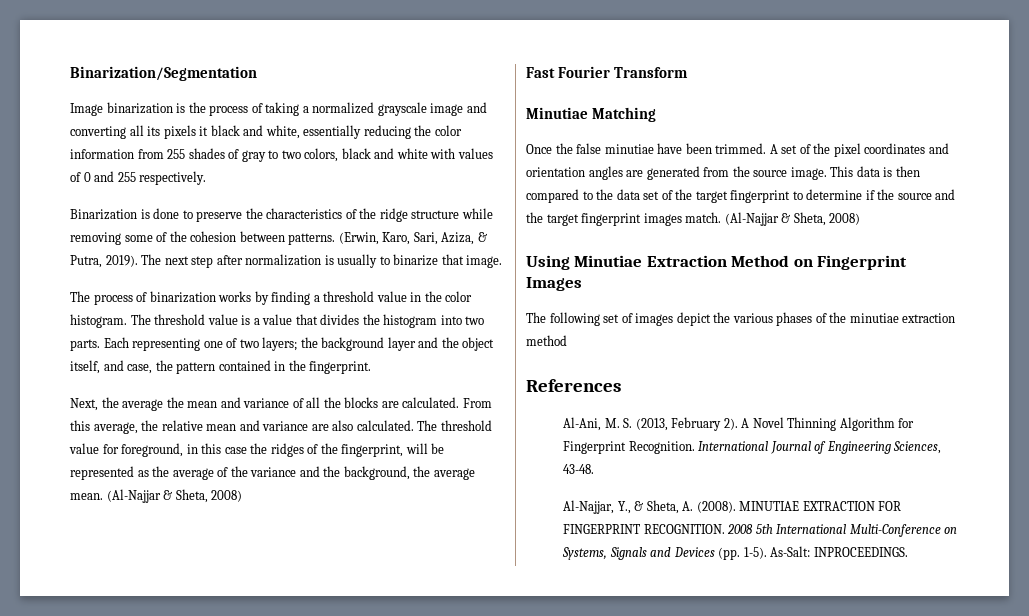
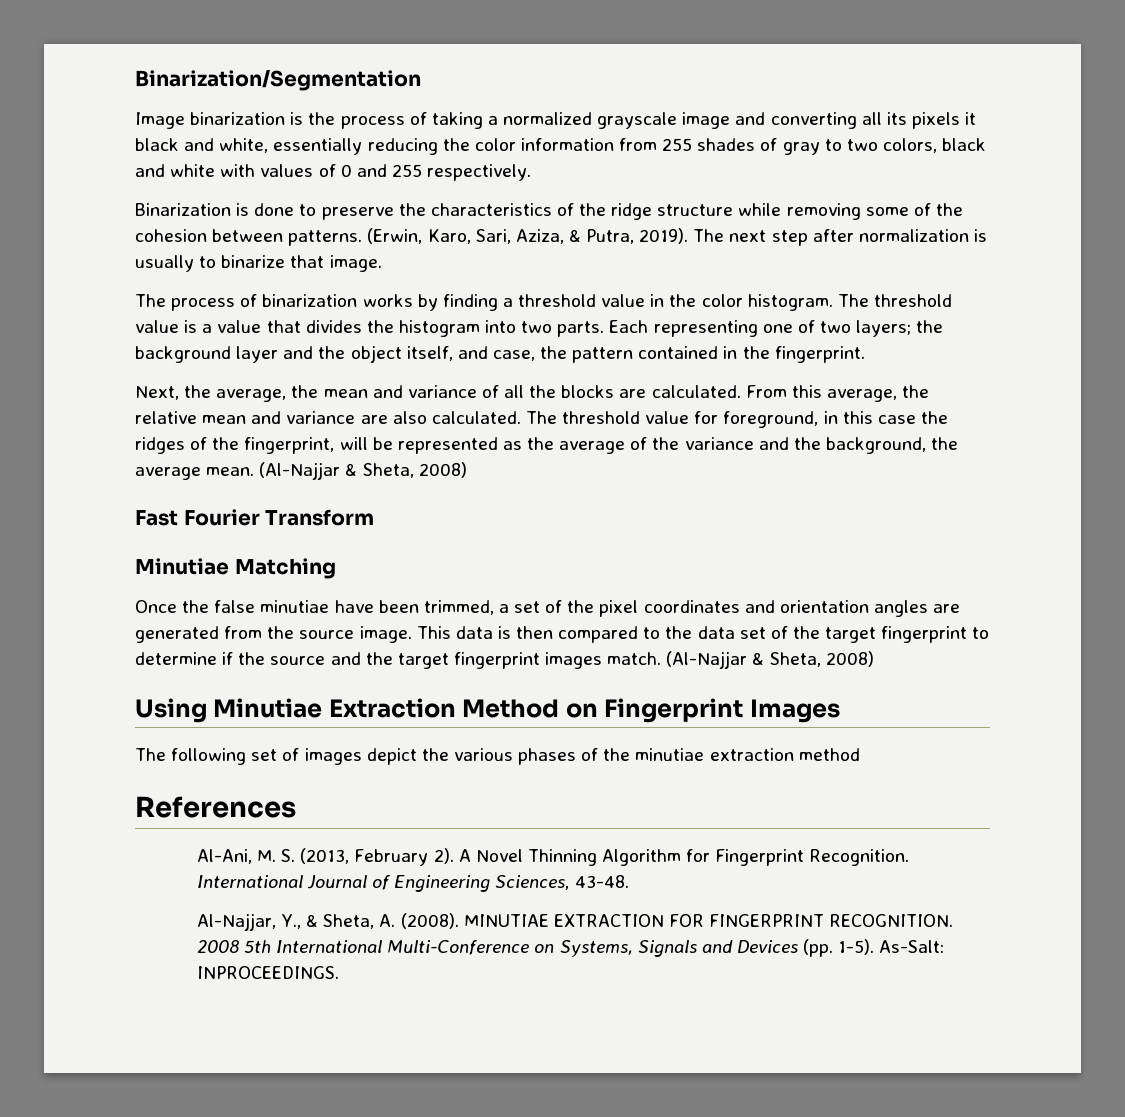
- Next, the average the mean and variance of all the blocks are calculated.
+ Next, the average, the mean and variance of all the blocks are calculated.
- Once the false minutiae have been trimmed. A set of the pixel coordinates and orientation angles are generated from the source image.
+ Once the false minutiae have been trimmed, a set of the pixel coordinates and orientation angles are generated from the source image.

